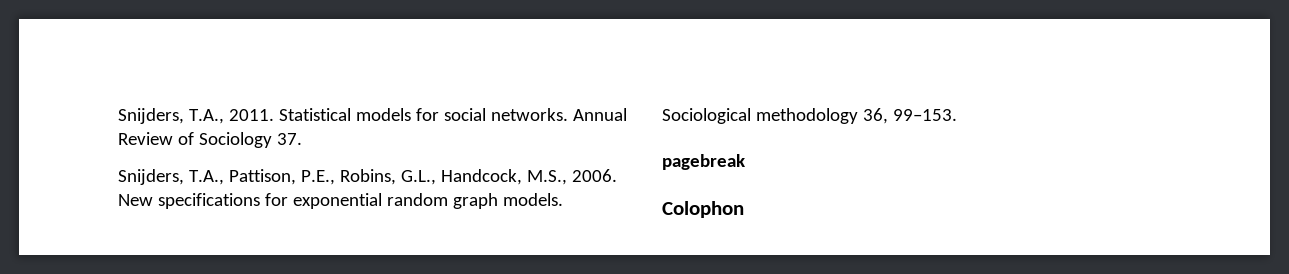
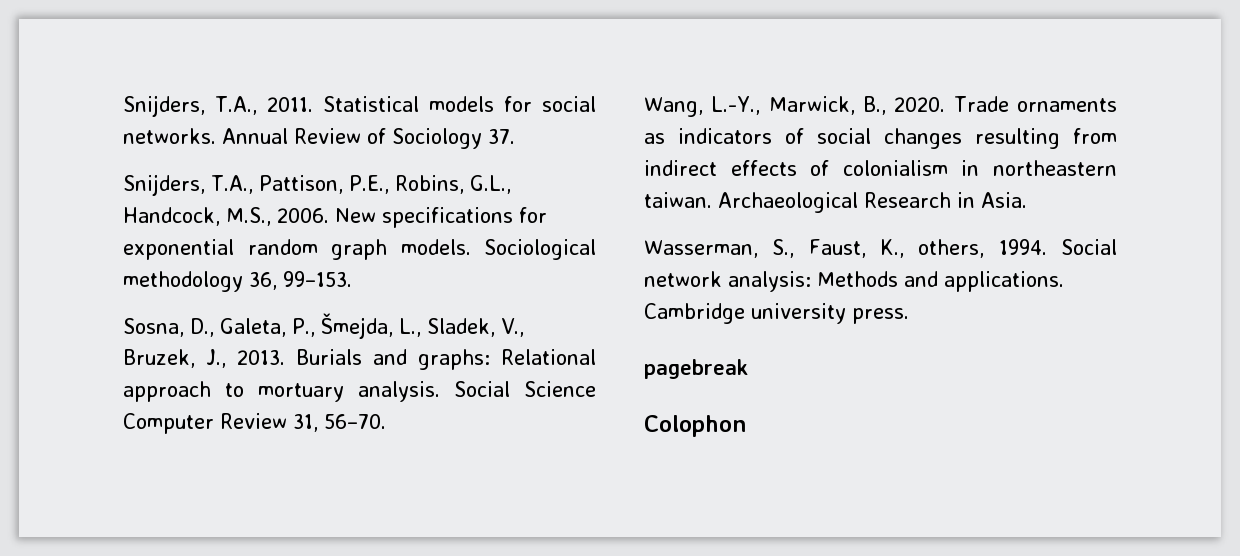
+ Sosna, D., Galeta, P., Šmejda, L., Sladek, V., Bruzek, J., 2013. Burials and graphs: Relational approach to mortuary analysis. Social Science Computer Review 31, 56–70.
+ Wang, L.-Y., Marwick, B., 2020. Trade ornaments as indicators of social changes resulting from indirect effects of colonialism in northeastern taiwan. Archaeological Research in Asia.
+ Wasserman, S., Faust, K., others, 1994. Social network analysis: Methods and applications. Cambridge university press.

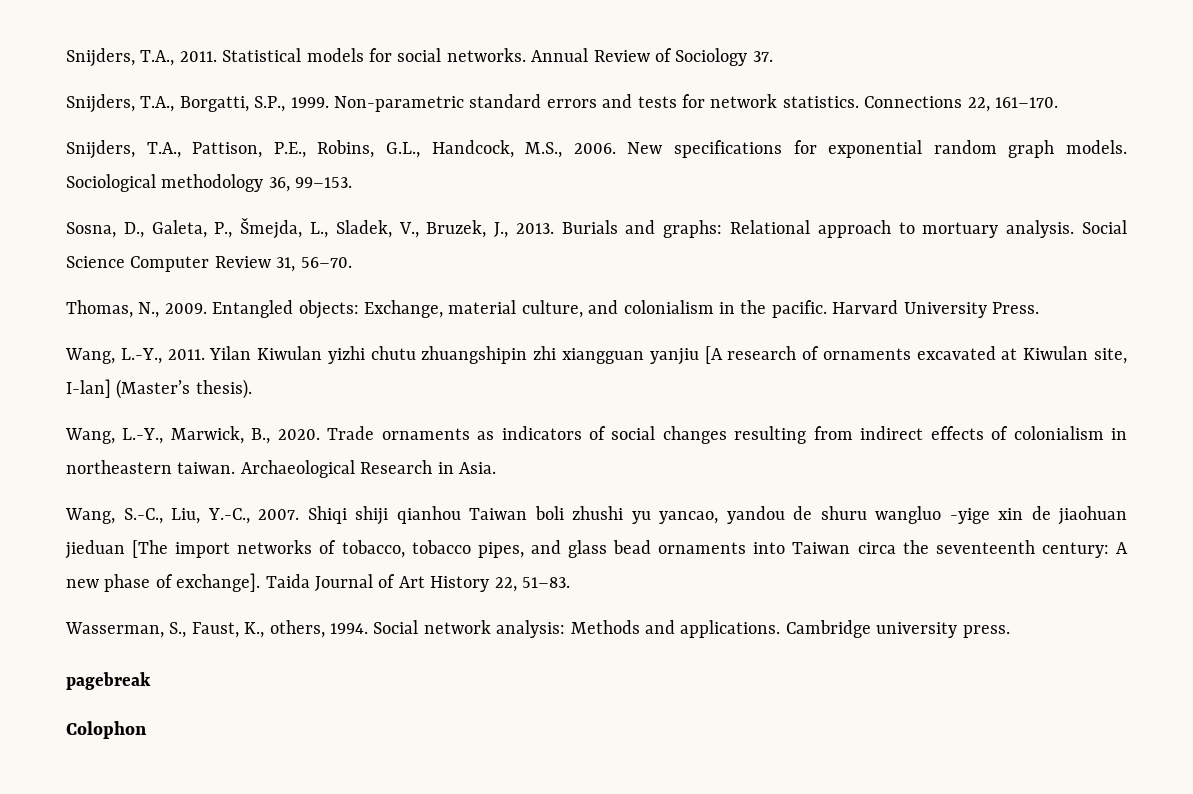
+ Snijders, T.A., Borgatti, S.P., 1999. Non-parametric standard errors and tests for network statistics. Connections 22, 161–170.
+ Thomas, N., 2009. Entangled objects: Exchange, material culture, and colonialism in the pacific. Harvard University Press.
+ Wang, L.-Y., 2011. Yilan Kiwulan yizhi chutu zhuangshipin zhi xiangguan yanjiu [A research of ornaments excavated at Kiwulan site, I-lan] (Master’s thesis).
+ Wang, S.-C., Liu, Y.-C., 2007. Shiqi shiji qianhou Taiwan boli zhushi yu yancao, yandou de shuru wangluo -yige xin de jiaohuan jieduan [The import networks of tobacco, tobacco pipes, and glass bead ornaments into Taiwan circa the seventeenth century: A new phase of exchange]. Taida Journal of Art History 22, 51–83.

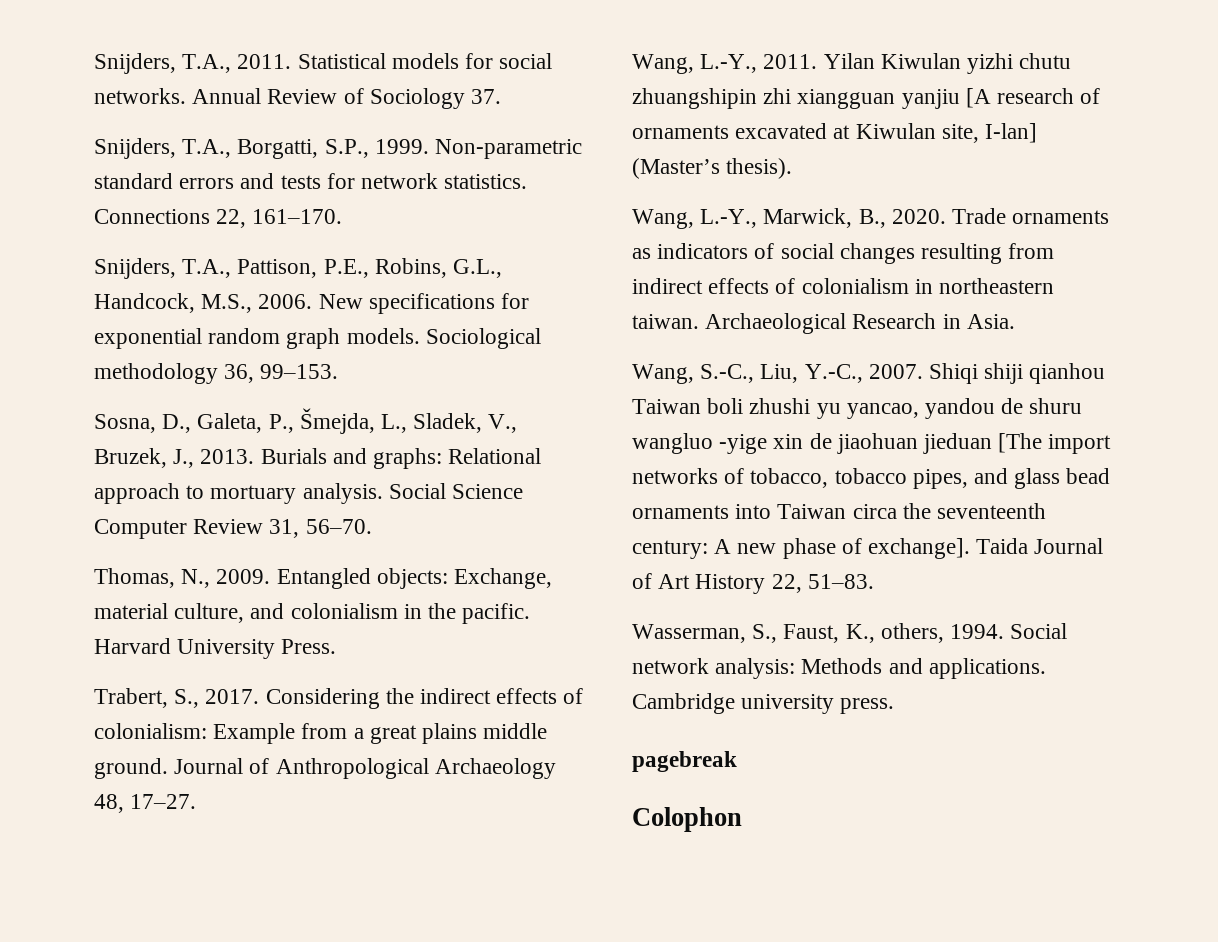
+ Trabert, S., 2017. Considering the indirect effects of colonialism: Example from a great plains middle ground. Journal of Anthropological Archaeology 48, 17–27.

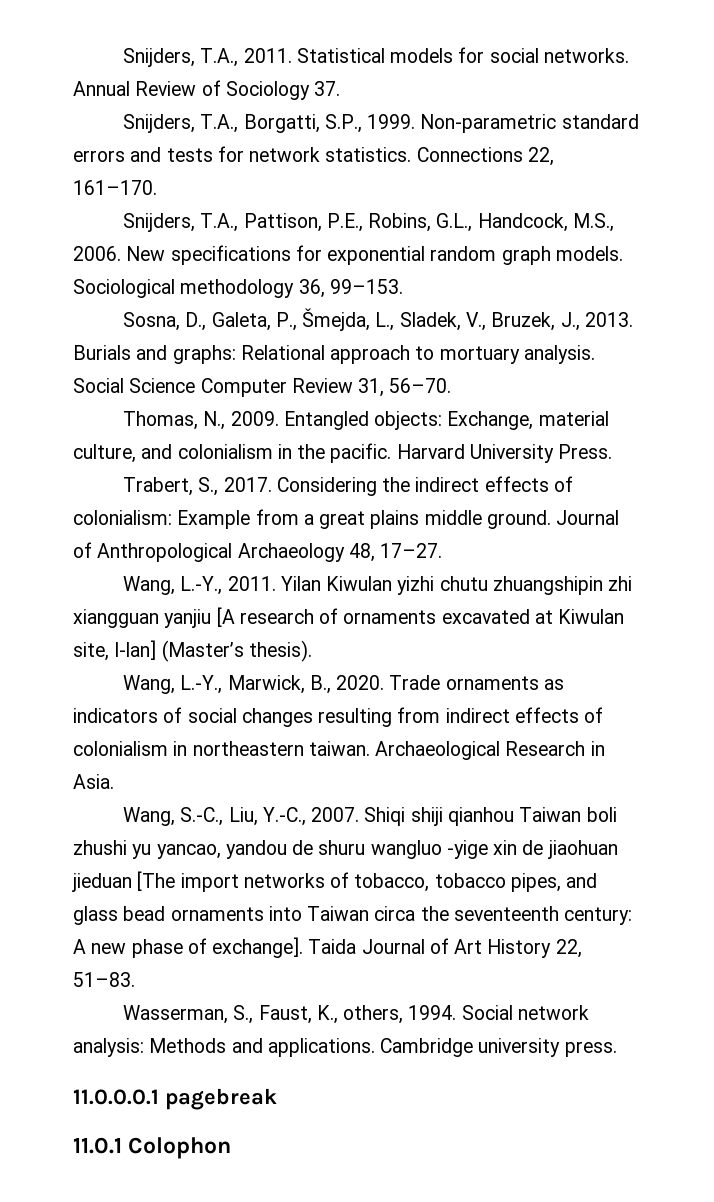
- pagebreak
+ 11.0.0.0.1 pagebreak
- Colophon
+ 11.0.1 Colophon

